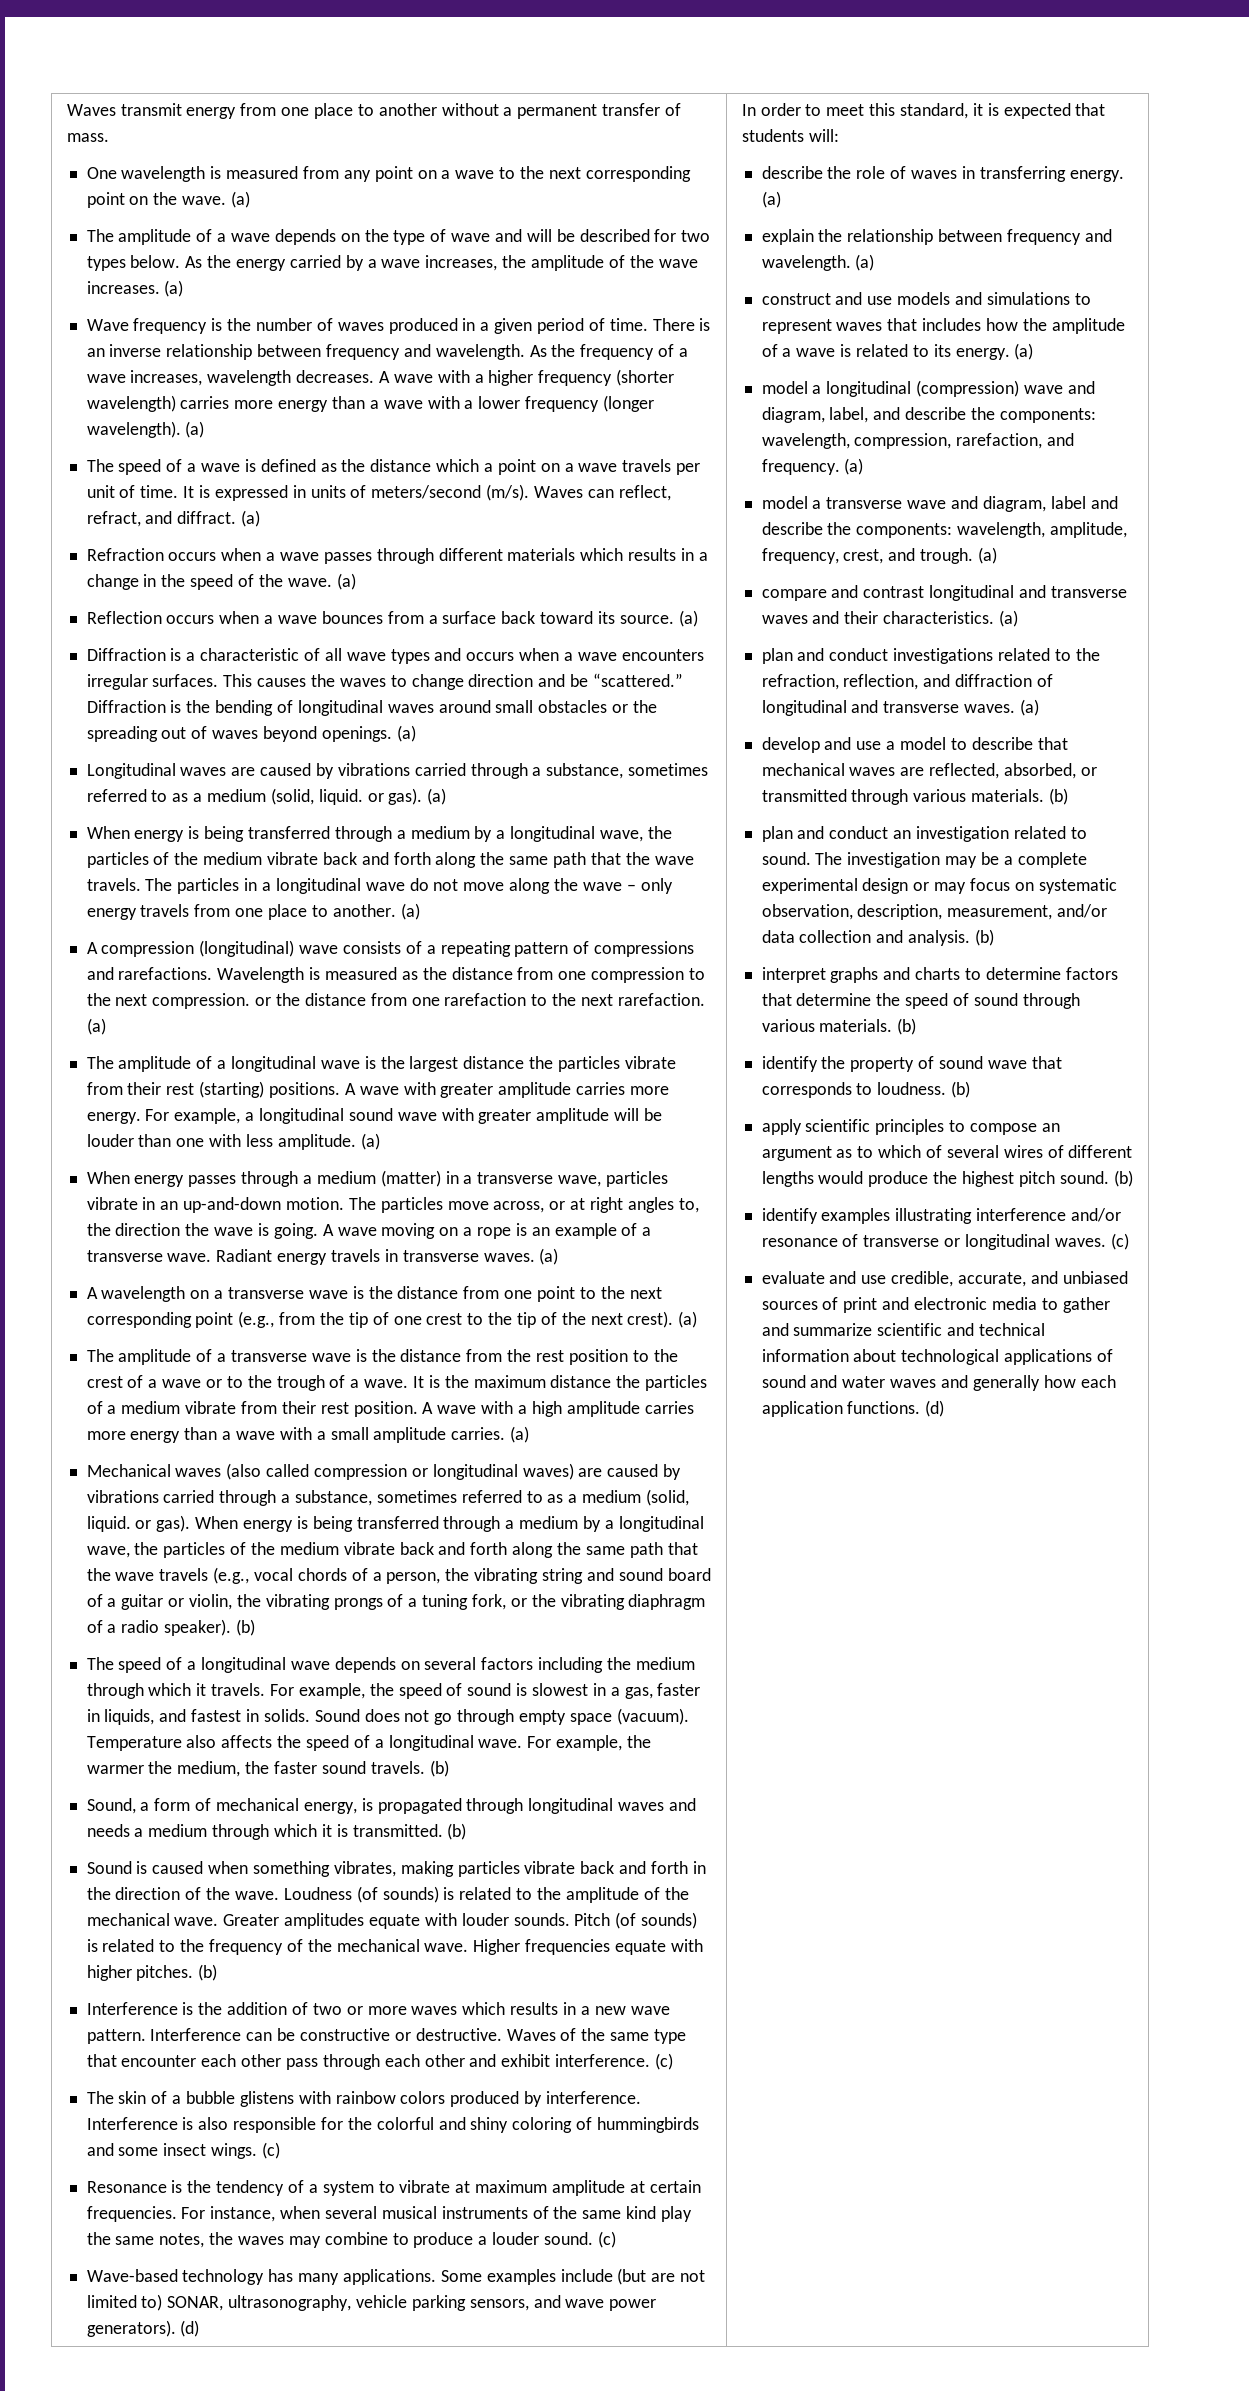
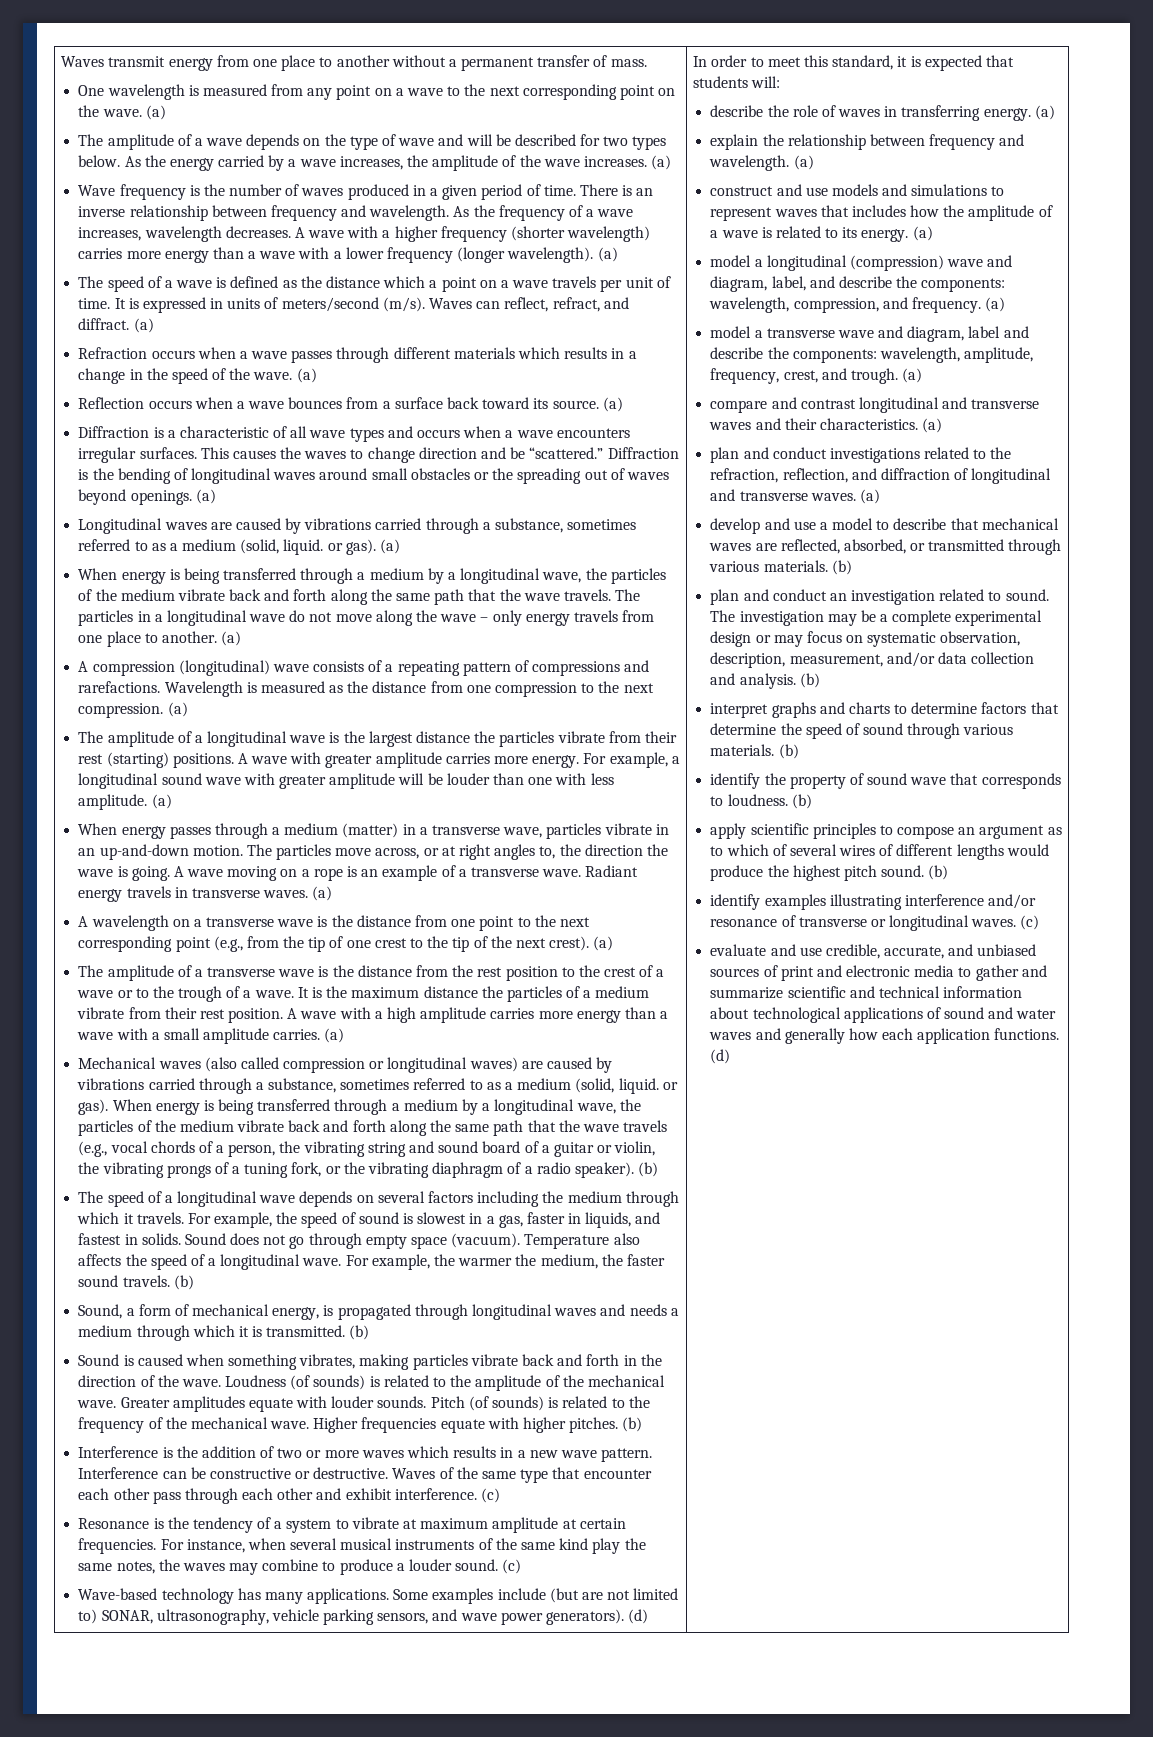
- Wavelength is measured as the distance from one compression to the next compression. or the distance from one rarefaction to the next rarefaction.
+ Wavelength is measured as the distance from one compression to the next compression.
- The skin of a bubble glistens with rainbow colors produced by interference. Interference is also responsible for the colorful and shiny coloring of hummingbirds and some insect wings. (c)
- model a longitudinal (compression) wave and diagram, label, and describe the components: wavelength, compression, rarefaction, and frequency.
+ model a longitudinal (compression) wave and diagram, label, and describe the components: wavelength, compression, and frequency.

